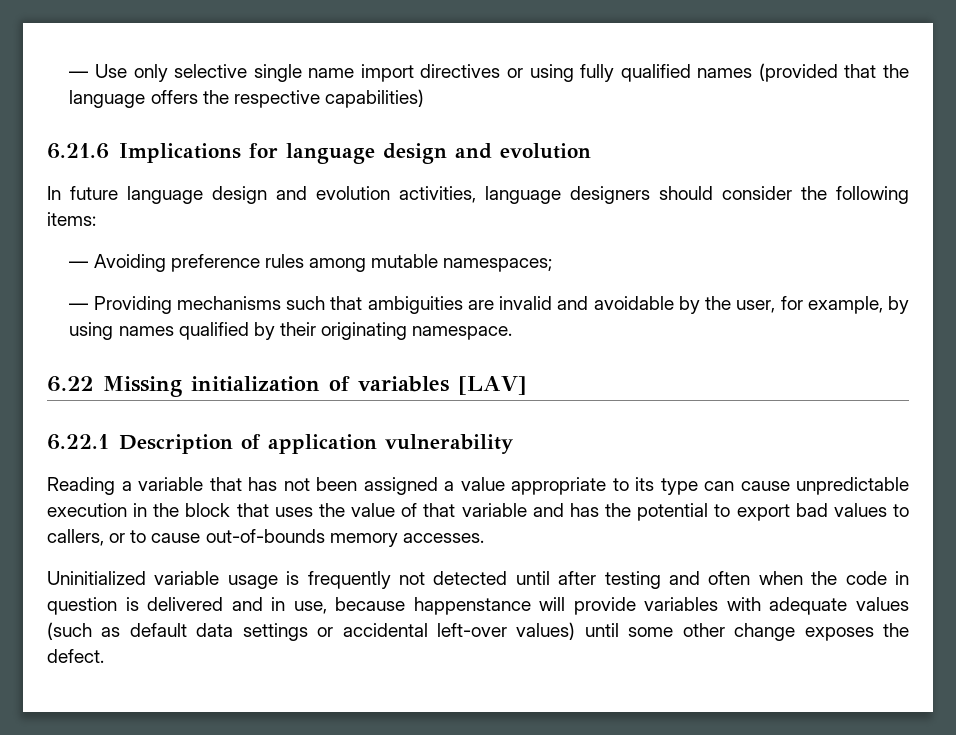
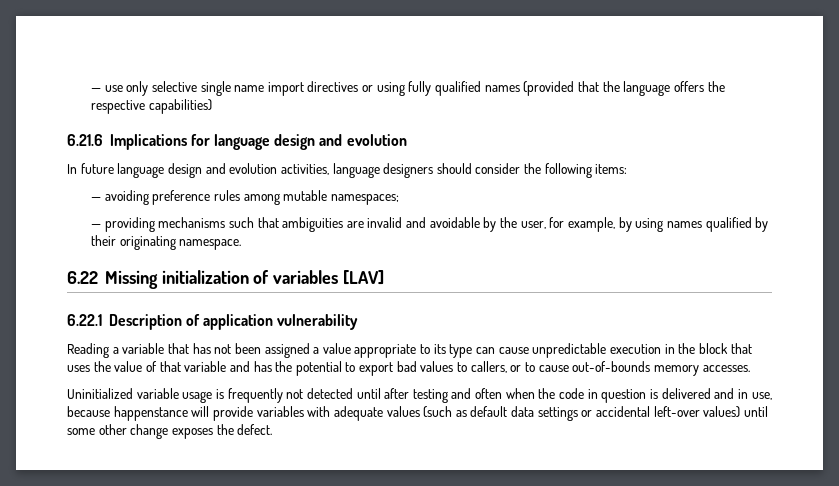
- — Use only selective single name import directives or using fully qualified names (provided that the language offers the respective capabilities)
+ — use only selective single name import directives or using fully qualified names (provided that the language offers the respective capabilities)
- — Avoiding preference rules among mutable namespaces;
+ — avoiding preference rules among mutable namespaces;
- — Providing mechanisms such that ambiguities are invalid and avoidable by the user, for example, by using names qualified by their originating namespace.
+ — providing mechanisms such that ambiguities are invalid and avoidable by the user, for example, by using names qualified by their originating namespace.

